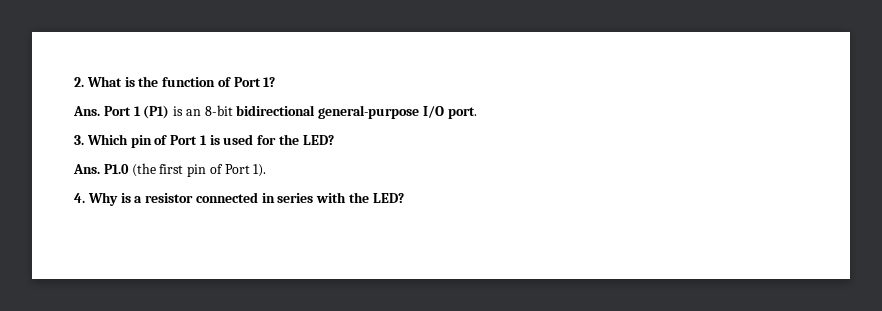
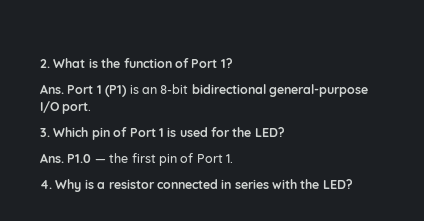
- Ans. P1.0 (the first pin of Port 1).
+ Ans. P1.0 — the first pin of Port 1.

